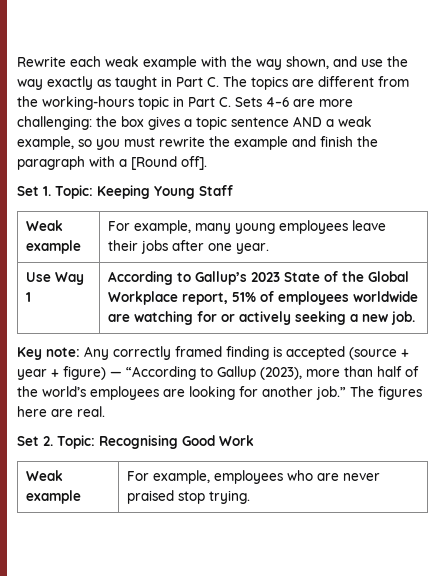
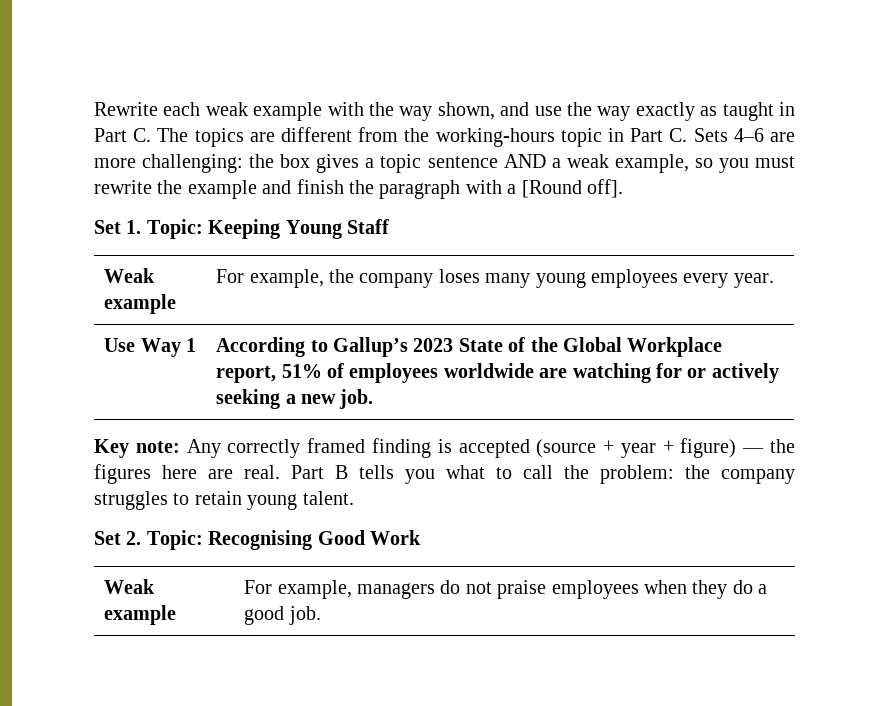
- Weak example | For example, many young employees leave their jobs after one year.
+ Weak example | For example, the company loses many young employees every year.
- Key note: Any correctly framed finding is accepted (source + year + figure) — “According to Gallup (2023), more than half of the world’s employees are looking for another job.” The figures here are real.
+ Key note: Any correctly framed finding is accepted (source + year + figure) — the figures here are real. Part B tells you what to call the problem: the company struggles to retain young talent.
- Weak example | For example, employees who are never praised stop trying.
+ Weak example | For example, managers do not praise employees when they do a good job.

